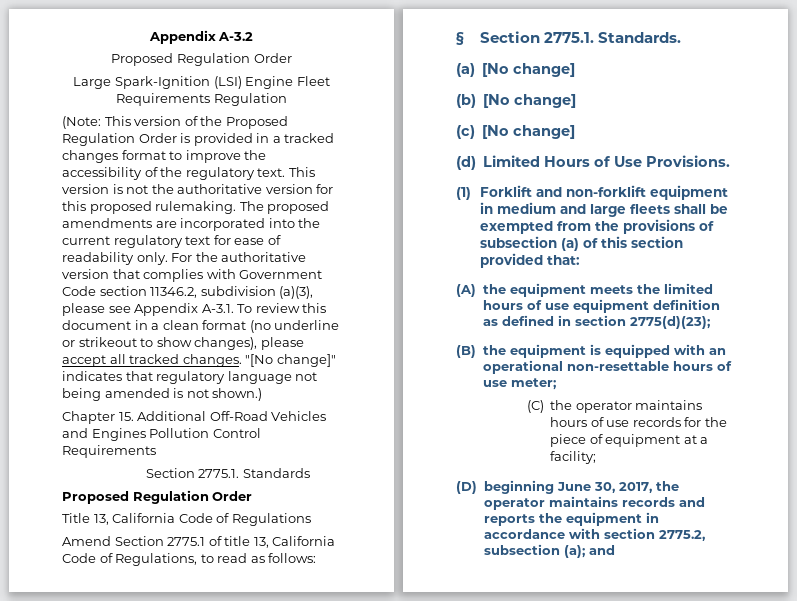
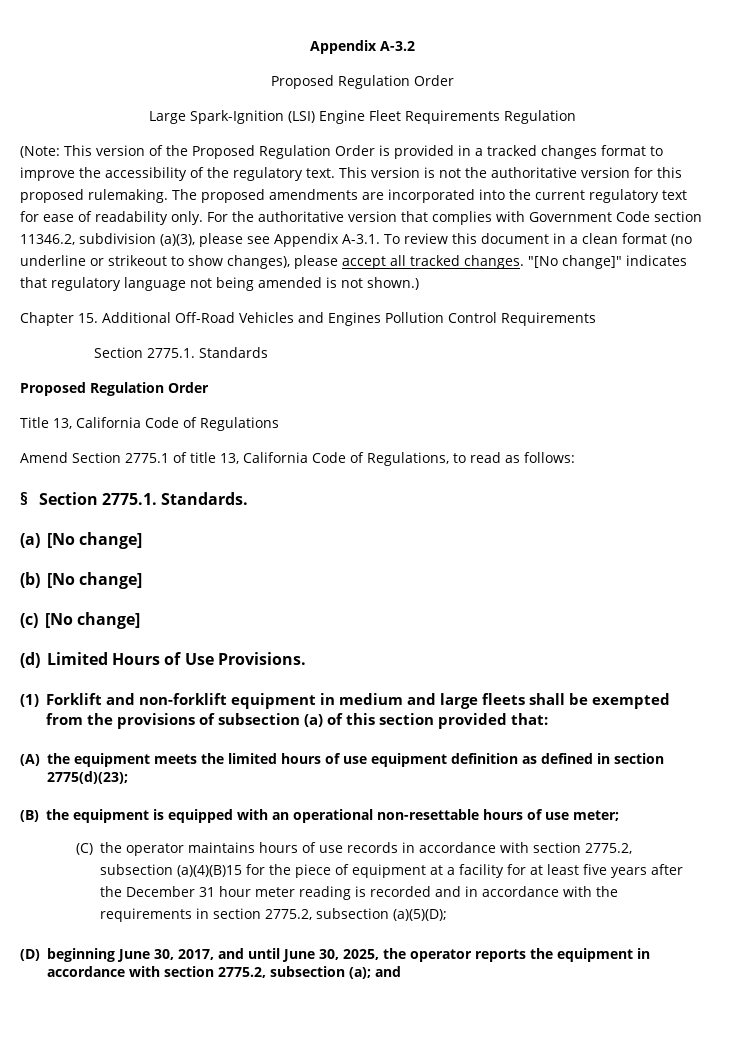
- (C) the operator maintains hours of use records for the piece of equipment at a facility;
+ (C) the operator maintains hours of use records in accordance with section 2775.2, subsection (a)(4)(B)15 for the piece of equipment at a facility for at least five years after the December 31 hour meter reading is recorded and in accordance with the requirements in section 2775.2, subsection (a)(5)(D);
- (D) beginning June 30, 2017, the operator maintains records and reports the equipment in accordance with section 2775.2, subsection (a); and
+ (D) beginning June 30, 2017, and until June 30, 2025, the operator reports the equipment in accordance with section 2775.2, subsection (a); and

